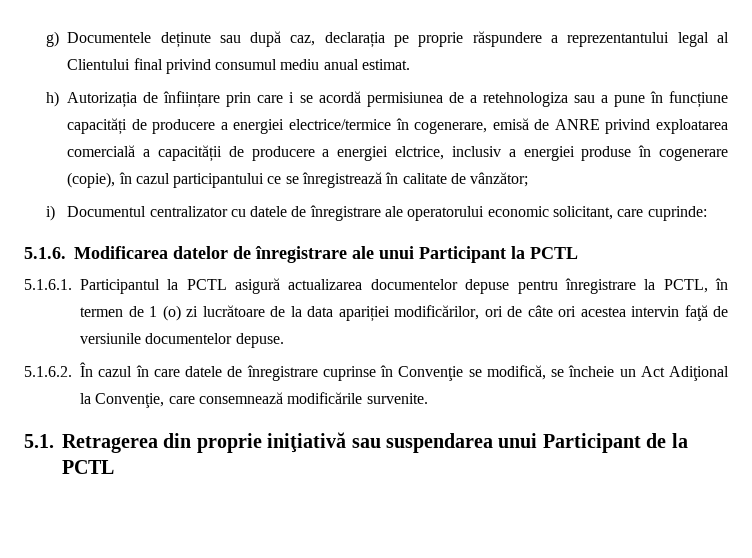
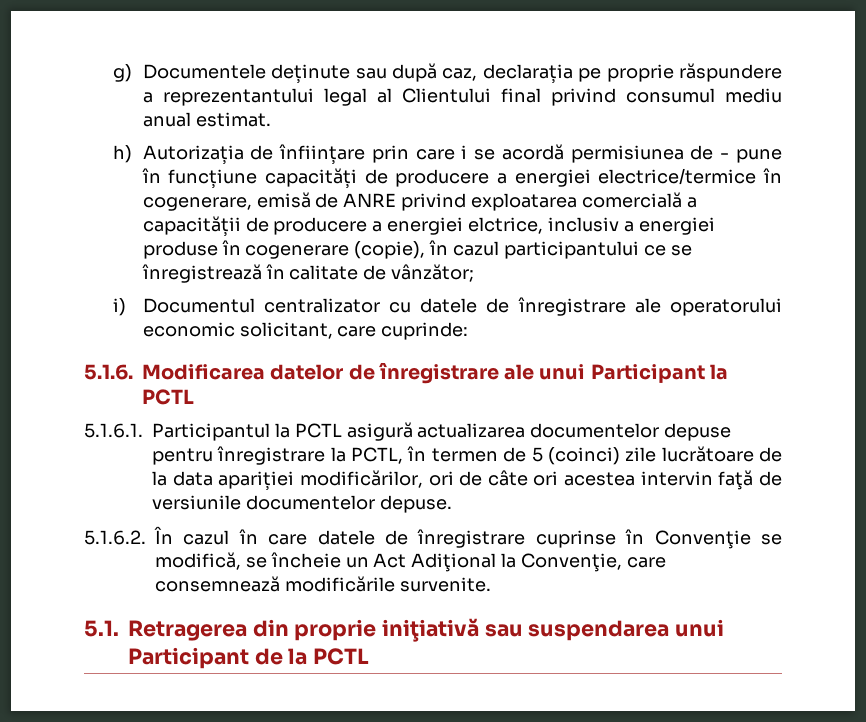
- h) Autorizația de înființare prin care i se acordă permisiunea de a retehnologiza sau a pune în funcțiune capacități de producere a energiei electrice/termice în cogenerare, emisă de ANRE privind exploatarea comercială a capacității de producere a energiei elctrice, inclusiv a energiei produse în cogenerare (copie), în cazul participantului ce se înregistrează în calitate de vânzător;
+ h) Autorizația de înființare prin care i se acordă permisiunea de - pune în funcțiune capacități de producere a energiei electrice/termice în cogenerare, emisă de ANRE privind exploatarea comercială a capacității de producere a energiei elctrice, inclusiv a energiei produse în cogenerare (copie), în cazul participantului ce se înregistrează în calitate de vânzător;
- 5.1.6.1. Participantul la PCTL asigură actualizarea documentelor depuse pentru înregistrare la PCTL, în termen de 1 (o) zi lucrătoare de la data apariției modificărilor, ori de câte ori acestea intervin faţă de versiunile documentelor depuse.
+ 5.1.6.1. Participantul la PCTL asigură actualizarea documentelor depuse pentru înregistrare la PCTL, în termen de 5 (coinci) zile lucrătoare de la data apariției modificărilor, ori de câte ori acestea intervin faţă de versiunile documentelor depuse.

